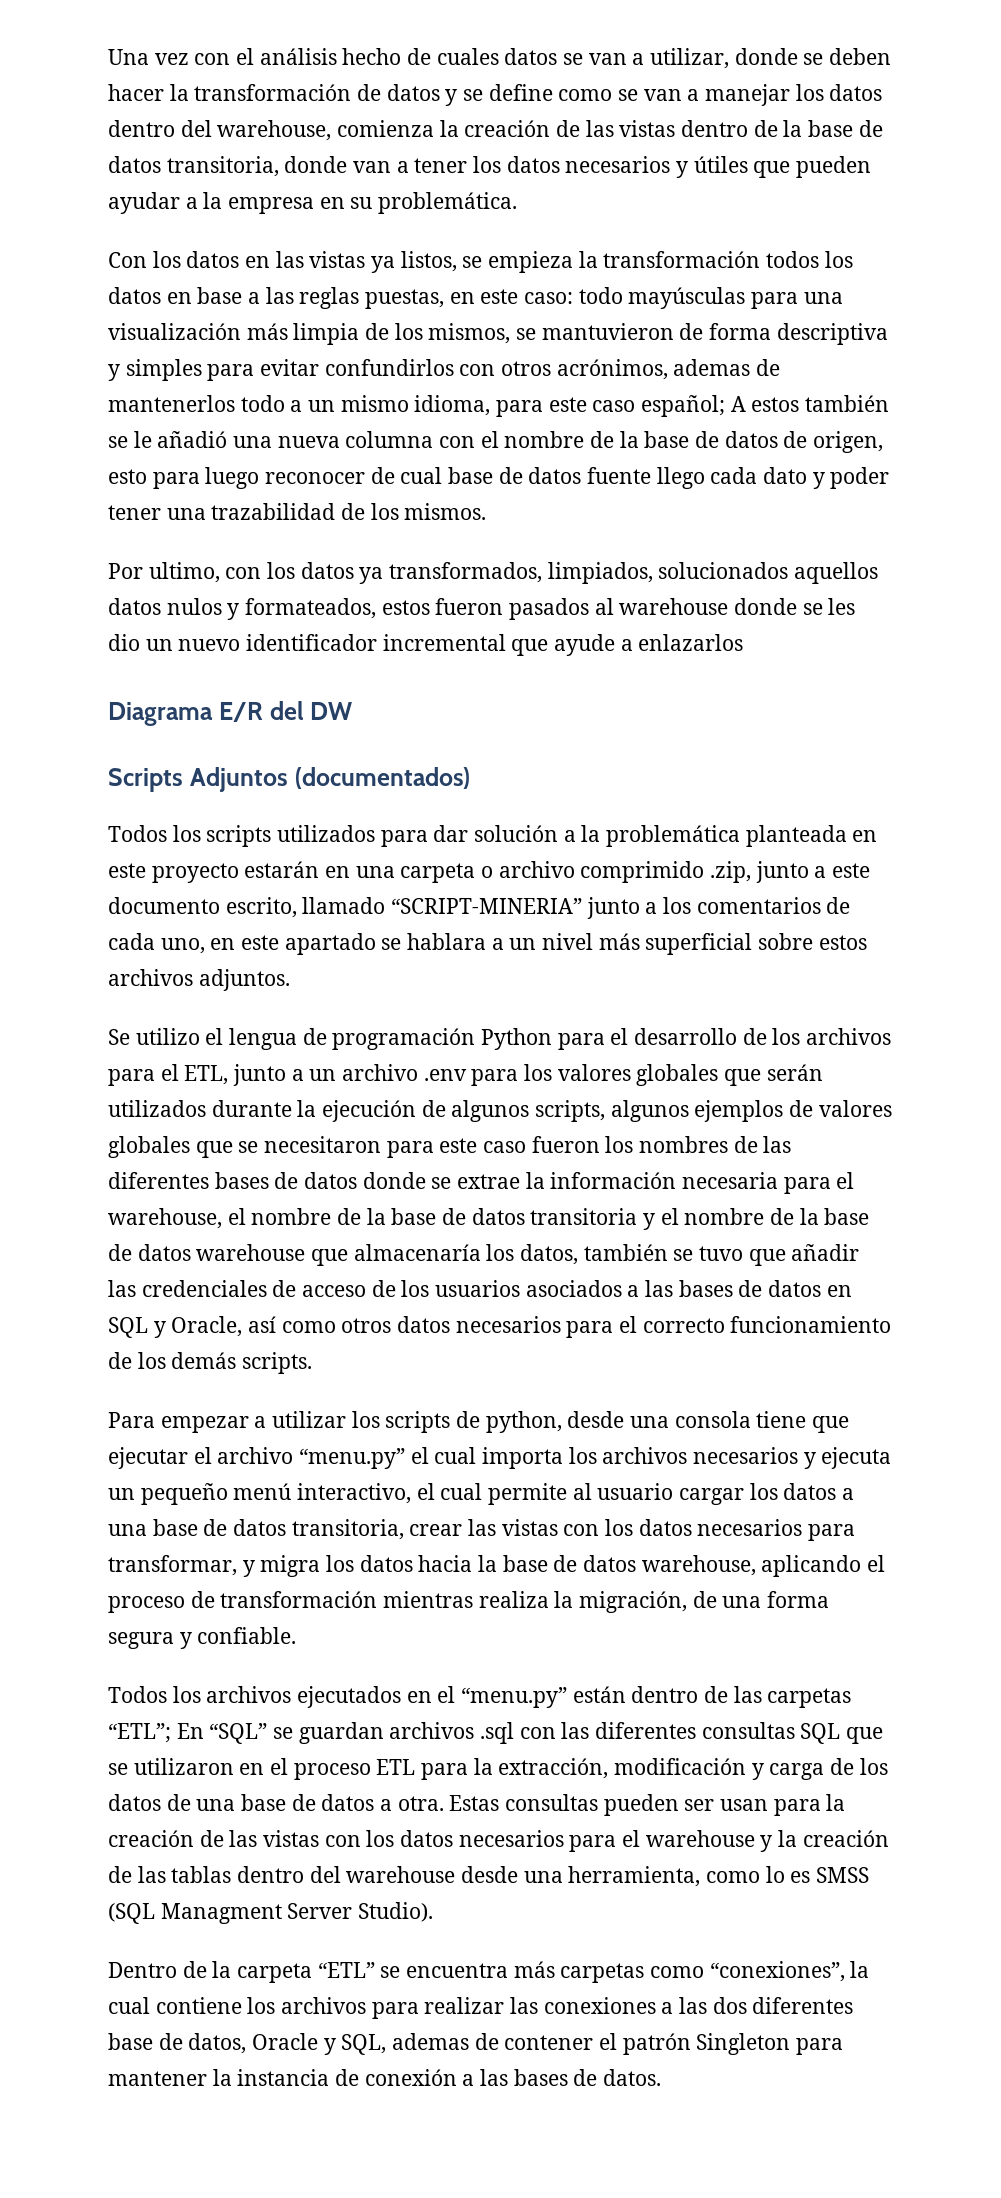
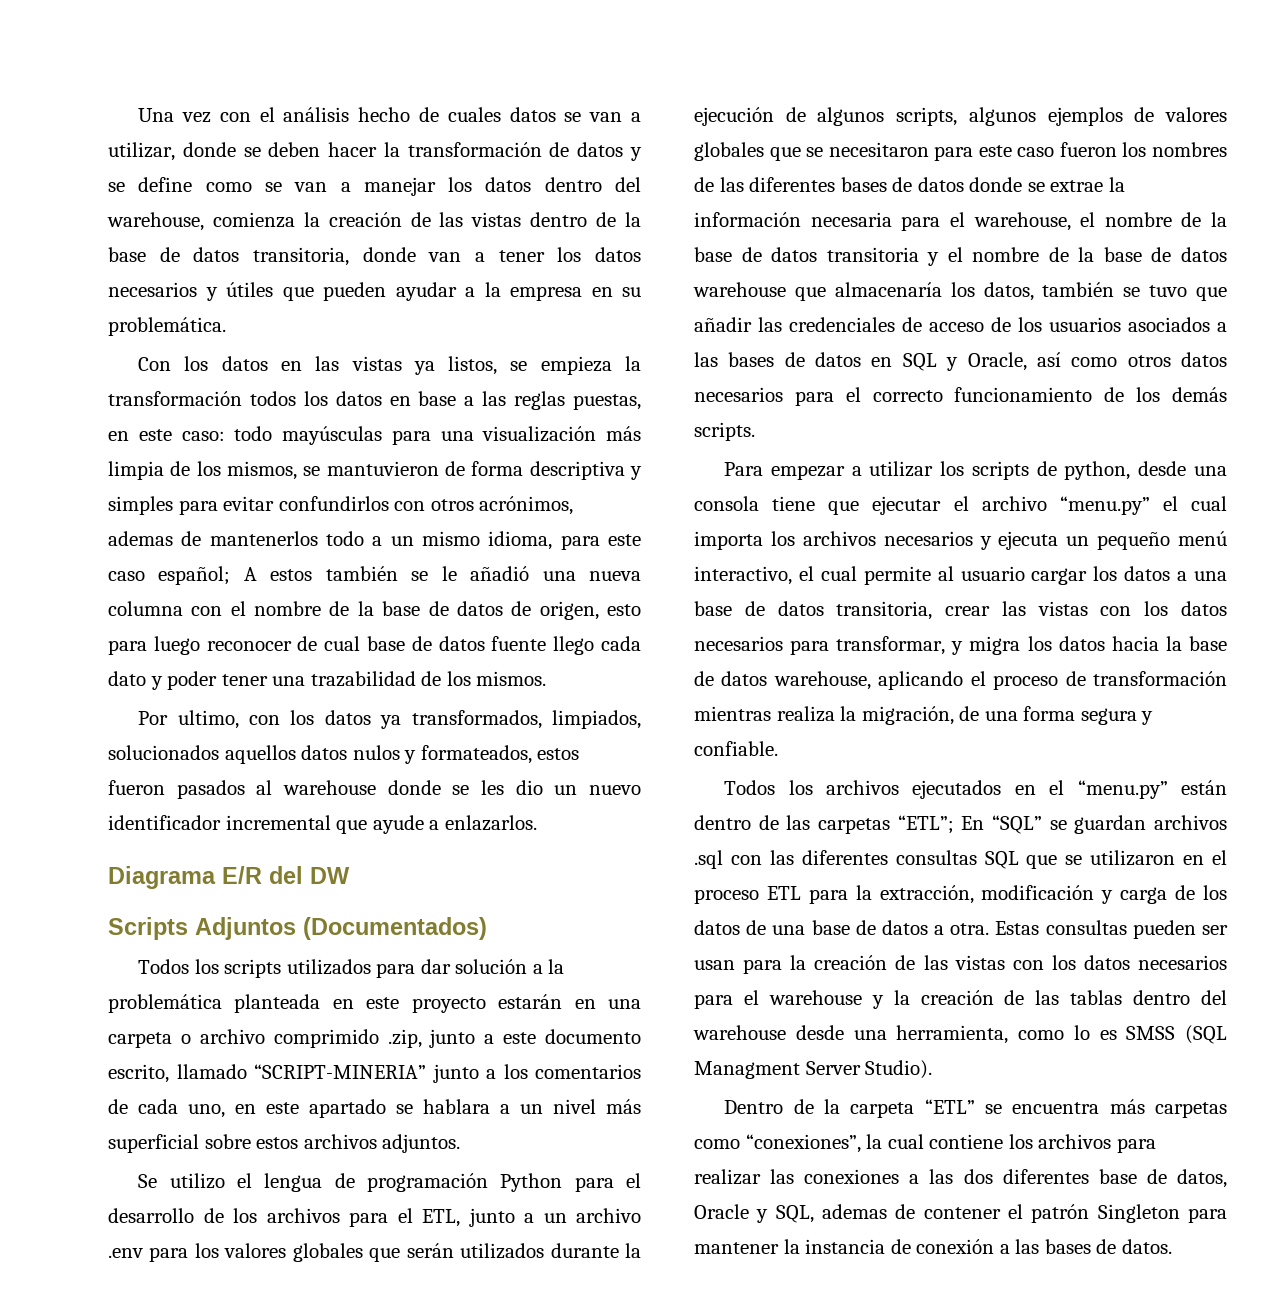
- Por ultimo, con los datos ya transformados, limpiados, solucionados aquellos datos nulos y formateados, estos fueron pasados al warehouse donde se les dio un nuevo identificador incremental que ayude a enlazarlos
+ Por ultimo, con los datos ya transformados, limpiados, solucionados aquellos datos nulos y formateados, estos fueron pasados al warehouse donde se les dio un nuevo identificador incremental que ayude a enlazarlos.
- Scripts Adjuntos (documentados)
+ Scripts Adjuntos (Documentados)

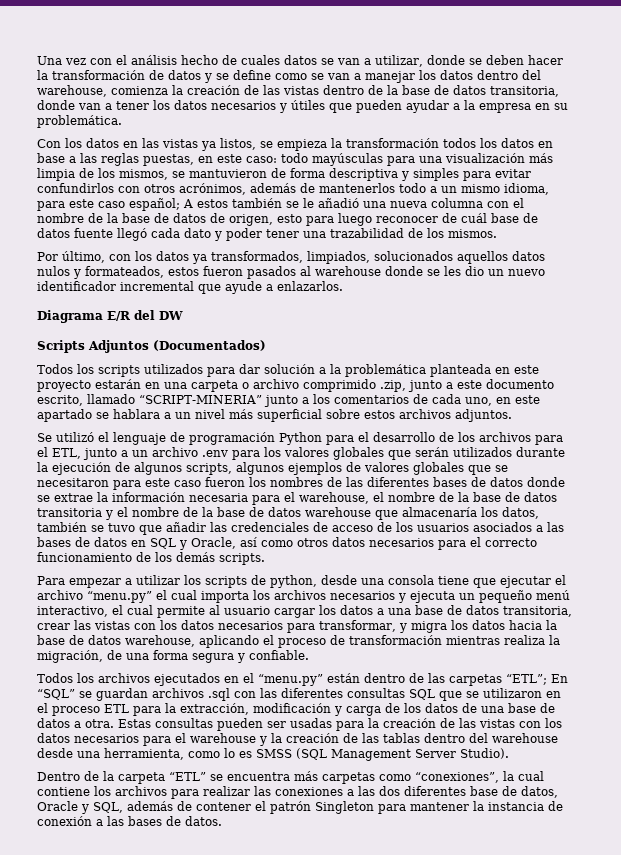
- todo mayúsculas para una visualización más limpia de los mismos, se mantuvieron de forma descriptiva y simples para evitar confundirlos con otros acrónimos, ademas de mantenerlos todo a un mismo idioma, para este caso español;
+ todo mayúsculas para una visualización más limpia de los mismos, se mantuvieron de forma descriptiva y simples para evitar confundirlos con otros acrónimos, además de mantenerlos todo a un mismo idioma, para este caso español;
- A estos también se le añadió una nueva columna con el nombre de la base de datos de origen, esto para luego reconocer de cual base de datos fuente llego cada dato y poder tener una trazabilidad de los mismos.
+ A estos también se le añadió una nueva columna con el nombre de la base de datos de origen, esto para luego reconocer de cuál base de datos fuente llegó cada dato y poder tener una trazabilidad de los mismos.
- Por ultimo, con los datos ya transformados, limpiados, solucionados aquellos datos nulos y formateados, estos fueron pasados al warehouse donde se les dio un nuevo identificador incremental que ayude a enlazarlos.
+ Por último, con los datos ya transformados, limpiados, solucionados aquellos datos nulos y formateados, estos fueron pasados al warehouse donde se les dio un nuevo identificador incremental que ayude a enlazarlos.
- Se utilizo el lengua de programación Python para el desarrollo de los archivos para el ETL, junto a un archivo .env para los valores globales que serán utilizados durante la ejecución de algunos scripts, algunos ejemplos de valores globales que se necesitaron para este caso fueron los nombres de las diferentes bases de datos donde se extrae la información necesaria para el warehouse, el nombre de la base de datos transitoria y el nombre de la base de datos warehouse que almacenaría los datos, también se tuvo que añadir las credenciales de acceso de los usuarios asociados a las bases de datos en SQL y Oracle, así como otros datos necesarios para el correcto funcionamiento de los demás scripts.
+ Se utilizó el lenguaje de programación Python para el desarrollo de los archivos para el ETL, junto a un archivo .env para los valores globales que serán utilizados durante la ejecución de algunos scripts, algunos ejemplos de valores globales que se necesitaron para este caso fueron los nombres de las diferentes bases de datos donde se extrae la información necesaria para el warehouse, el nombre de la base de datos transitoria y el nombre de la base de datos warehouse que almacenaría los datos, también se tuvo que añadir las credenciales de acceso de los usuarios asociados a las bases de datos en SQL y Oracle, así como otros datos necesarios para el correcto funcionamiento de los demás scripts.
- Estas consultas pueden ser usan para la creación de las vistas con los datos necesarios para el warehouse y la creación de las tablas dentro del warehouse desde una herramienta, como lo es SMSS (SQL Managment Server Studio).
+ Estas consultas pueden ser usadas para la creación de las vistas con los datos necesarios para el warehouse y la creación de las tablas dentro del warehouse desde una herramienta, como lo es SMSS (SQL Management Server Studio).
- Dentro de la carpeta “ETL” se encuentra más carpetas como “conexiones”, la cual contiene los archivos para realizar las conexiones a las dos diferentes base de datos, Oracle y SQL, ademas de contener el patrón Singleton para mantener la instancia de conexión a las bases de datos.
+ Dentro de la carpeta “ETL” se encuentra más carpetas como “conexiones”, la cual contiene los archivos para realizar las conexiones a las dos diferentes base de datos, Oracle y SQL, además de contener el patrón Singleton para mantener la instancia de conexión a las bases de datos.

